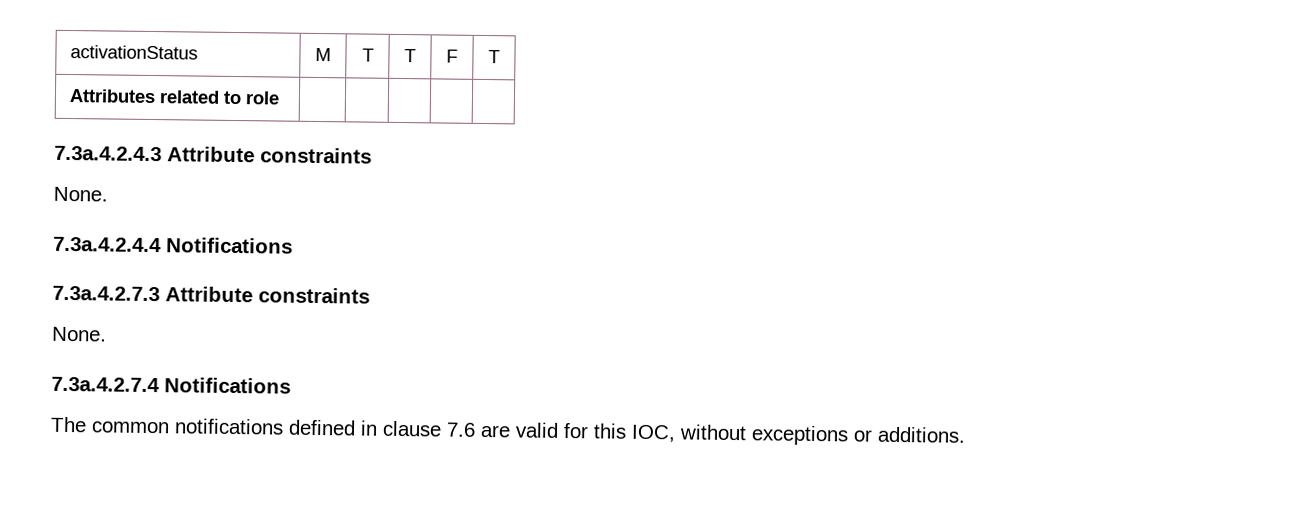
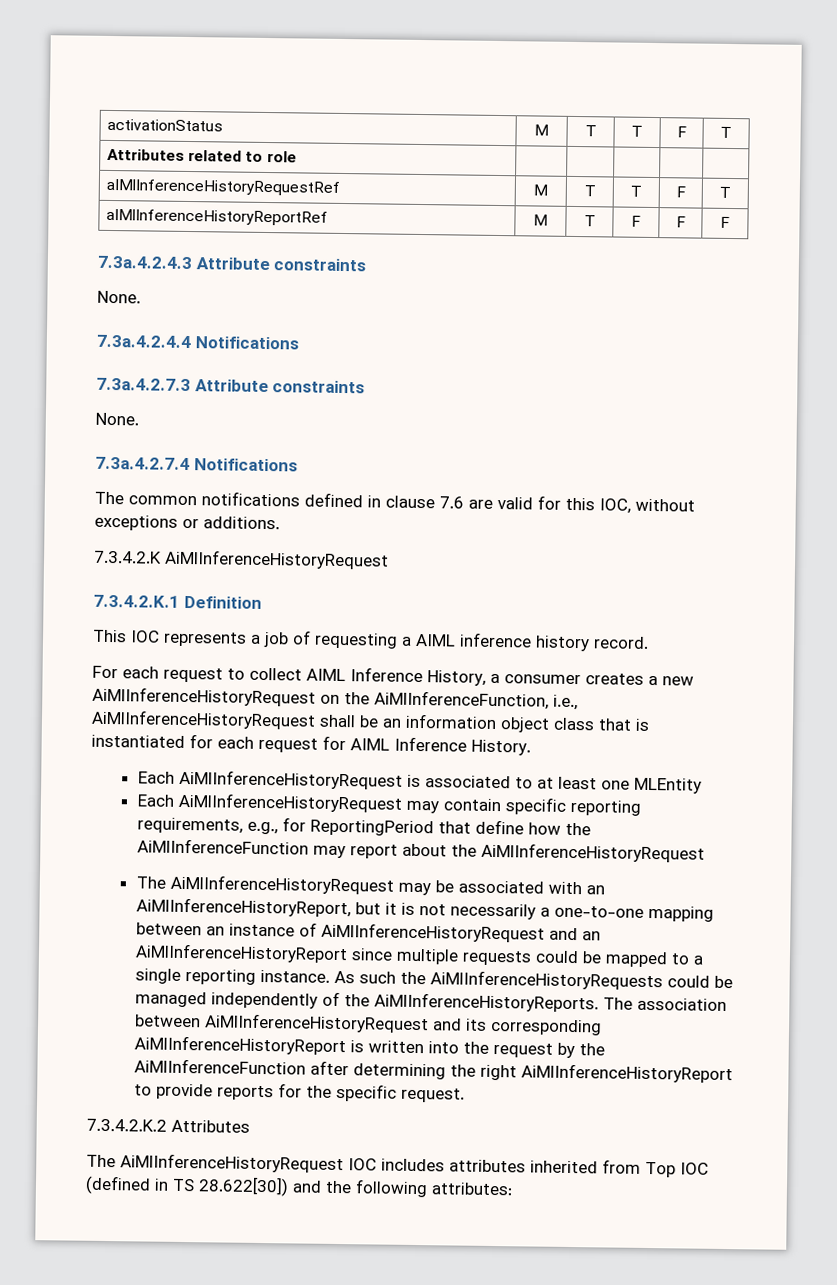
+ aIMlInferenceHistoryRequestRef | M | T | T | F | T
+ aIMlInferenceHistoryReportRef | M | T | F | F | F
+ 7.3.4.2.K AiMlInferenceHistoryRequest
+ 7.3.4.2.K.1 Definition
+ This IOC represents a job of requesting a AIML inference history record.
+ For each request to collect AIML Inference History, a consumer creates a new AiMlInferenceHistoryRequest on the AiMlInferenceFunction, i.e., AiMlInferenceHistoryRequest shall be an information object class that is instantiated for each request for AIML Inference History.
+ Each AiMlInferenceHistoryRequest is associated to at least one MLEntity
+ Each AiMlInferenceHistoryRequest may contain specific reporting requirements, e.g., for ReportingPeriod that define how the AiMlInferenceFunction may report about the AiMlInferenceHistoryRequest
+ The AiMlInferenceHistoryRequest may be associated with an AiMlInferenceHistoryReport, but it is not necessarily a one-to-one mapping between an instance of AiMlInferenceHistoryRequest and an AiMlInferenceHistoryReport since multiple requests could be mapped to a single reporting instance. As such the AiMlInferenceHistoryRequests could be managed independently of the AiMlInferenceHistoryReports. The association between AiMlInferenceHistoryRequest and its corresponding AiMlInferenceHistoryReport is written into the request by the AiMlInferenceFunction after determining the right AiMlInferenceHistoryReport to provide reports for the specific request.
+ 7.3.4.2.K.2 Attributes
+ The AiMlInferenceHistoryRequest IOC includes attributes inherited from Top IOC (defined in TS 28.622[30]) and the following attributes:

